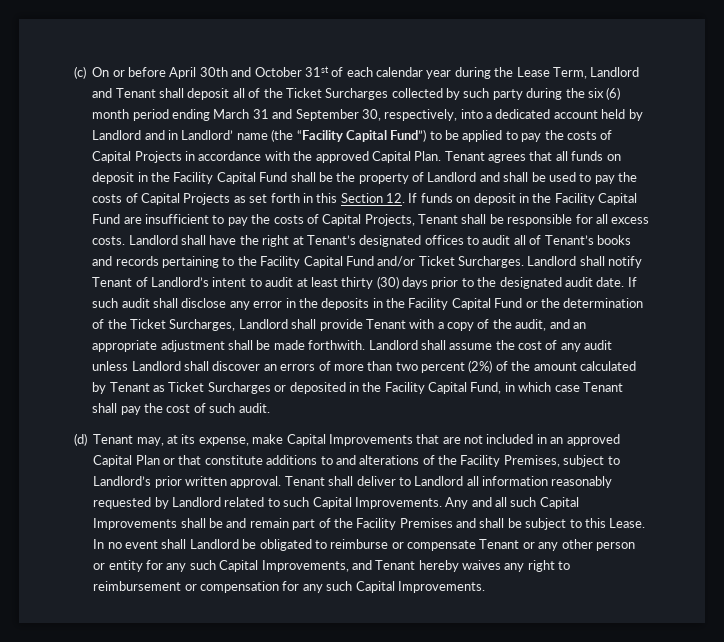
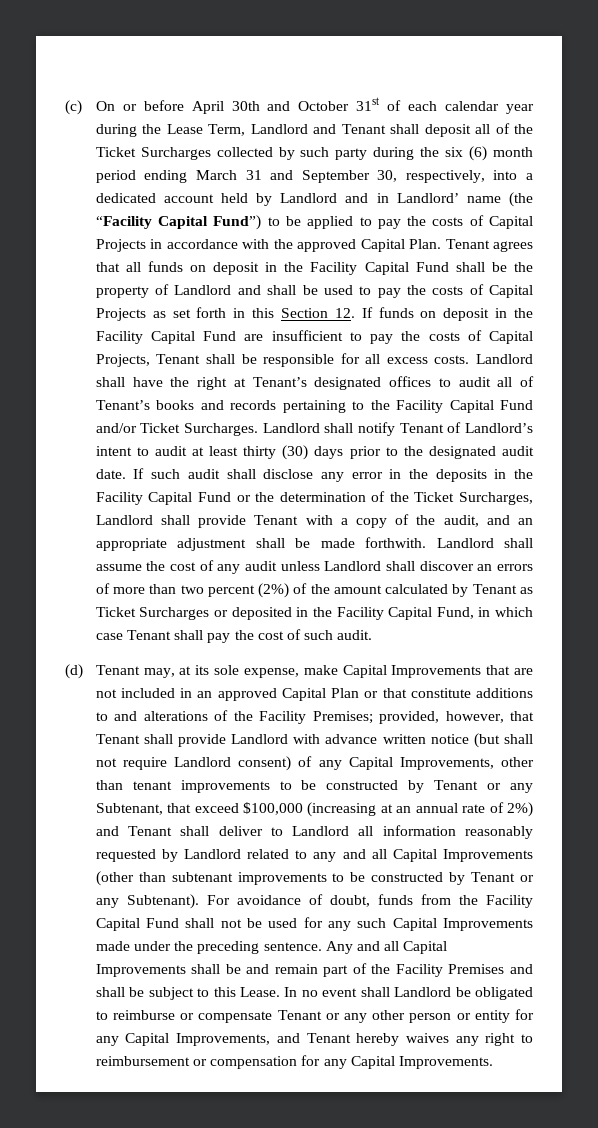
- (d) Tenant may, at its expense, make Capital Improvements that are not included in an approved Capital Plan or that constitute additions to and alterations of the Facility Premises, subject to Landlord’s prior written approval. Tenant shall deliver to Landlord all information reasonably requested by Landlord related to such Capital Improvements.
+ (d) Tenant may, at its sole expense, make Capital Improvements that are not included in an approved Capital Plan or that constitute additions to and alterations of the Facility Premises; provided, however, that Tenant shall provide Landlord with advance written notice (but shall not require Landlord consent) of any Capital Improvements, other than tenant improvements to be constructed by Tenant or any Subtenant, that exceed $100,000 (increasing at an annual rate of 2%) and Tenant shall deliver to Landlord all information reasonably requested by Landlord related to any and all Capital Improvements (other than subtenant improvements to be constructed by Tenant or any Subtenant). For avoidance of doubt, funds from the Facility Capital Fund shall not be used for any such Capital Improvements made under the preceding sentence.
- Any and all such Capital Improvements shall be and remain part of the Facility Premises and shall be subject to this Lease.
+ Any and all Capital Improvements shall be and remain part of the Facility Premises and shall be subject to this Lease.
- In no event shall Landlord be obligated to reimburse or compensate Tenant or any other person or entity for any such Capital Improvements, and Tenant hereby waives any right to reimbursement or compensation for any such Capital Improvements.
+ In no event shall Landlord be obligated to reimburse or compensate Tenant or any other person or entity for any Capital Improvements, and Tenant hereby waives any right to reimbursement or compensation for any Capital Improvements.

